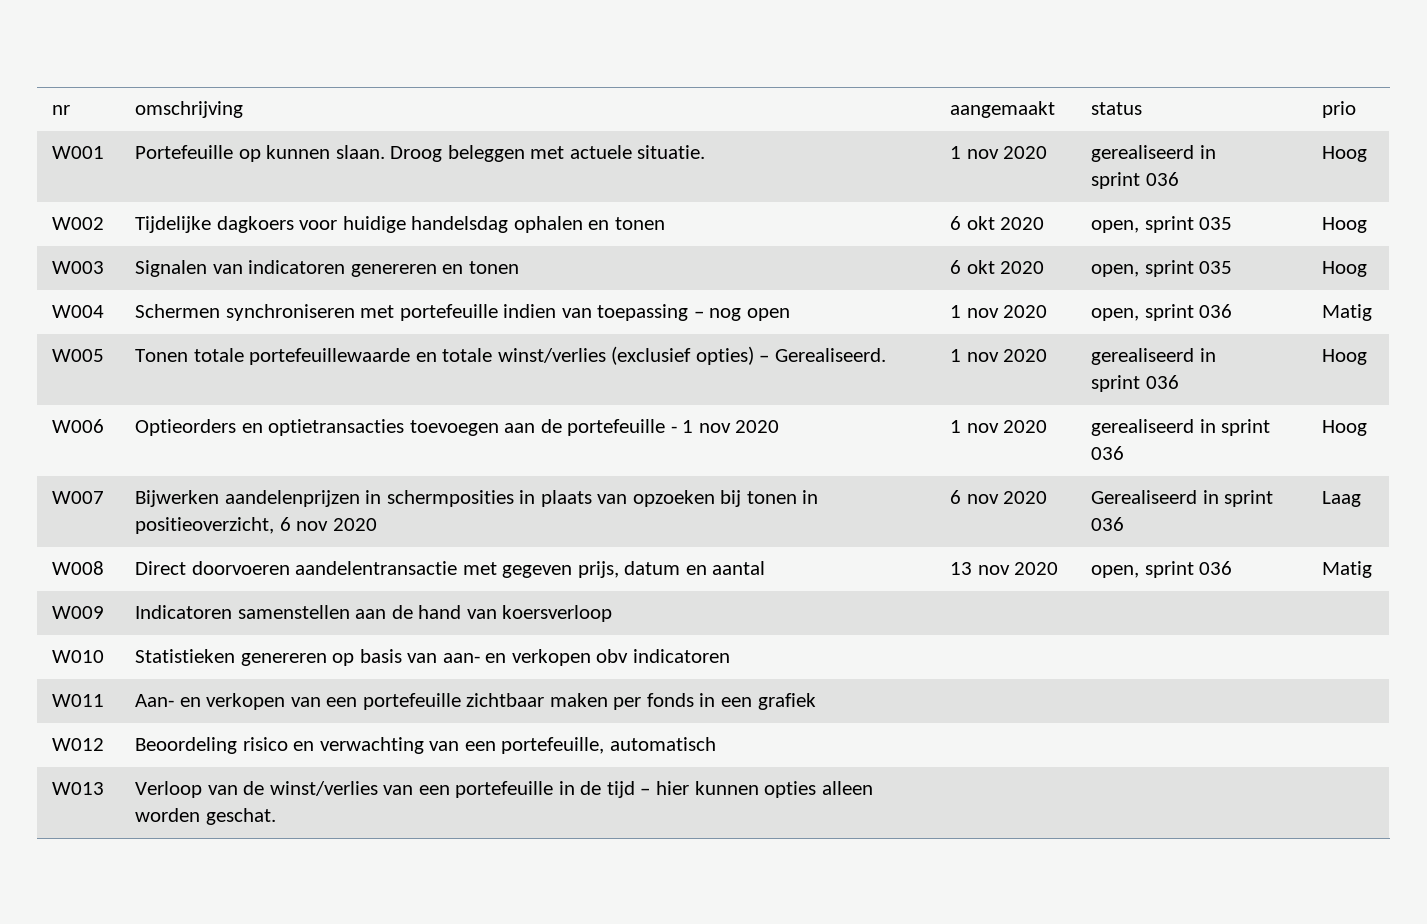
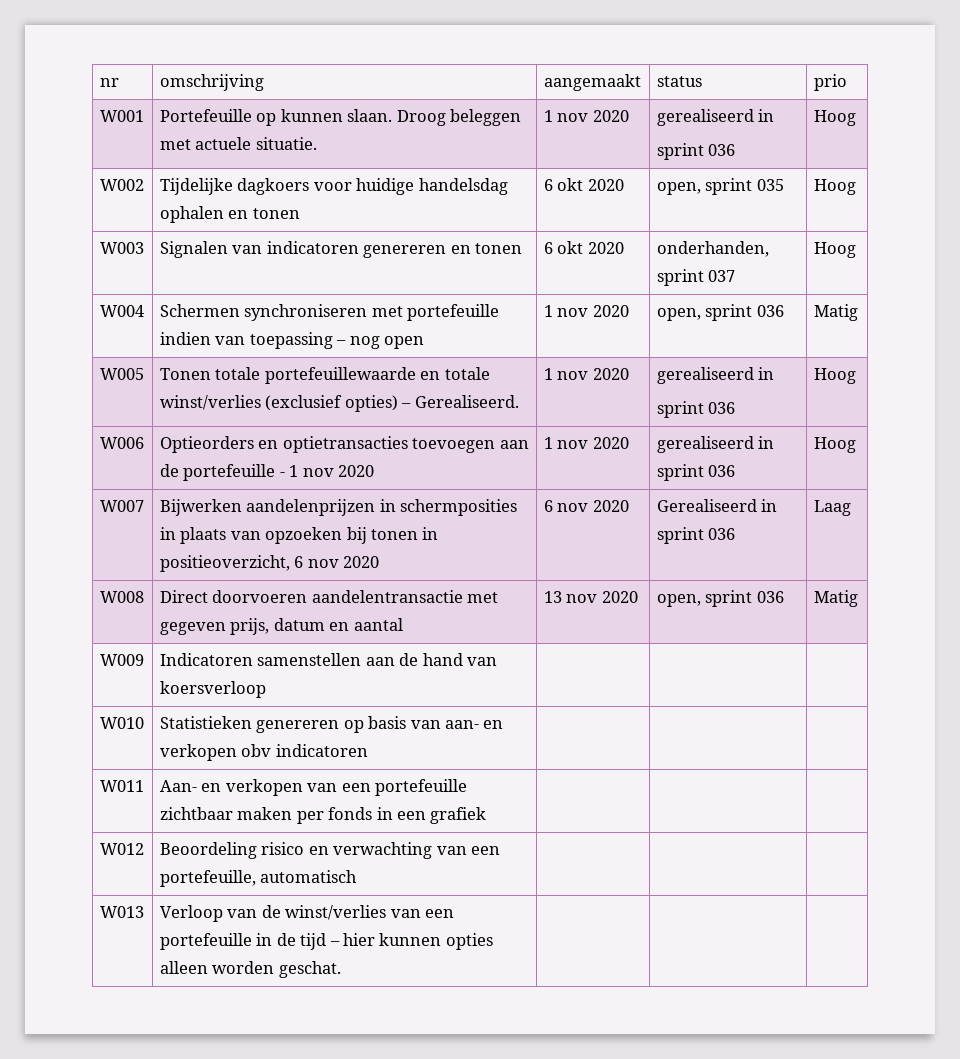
- W003 | Signalen van indicatoren genereren en tonen | 6 okt 2020 | open, sprint 035 | Hoog
+ W003 | Signalen van indicatoren genereren en tonen | 6 okt 2020 | onderhanden, sprint 037 | Hoog

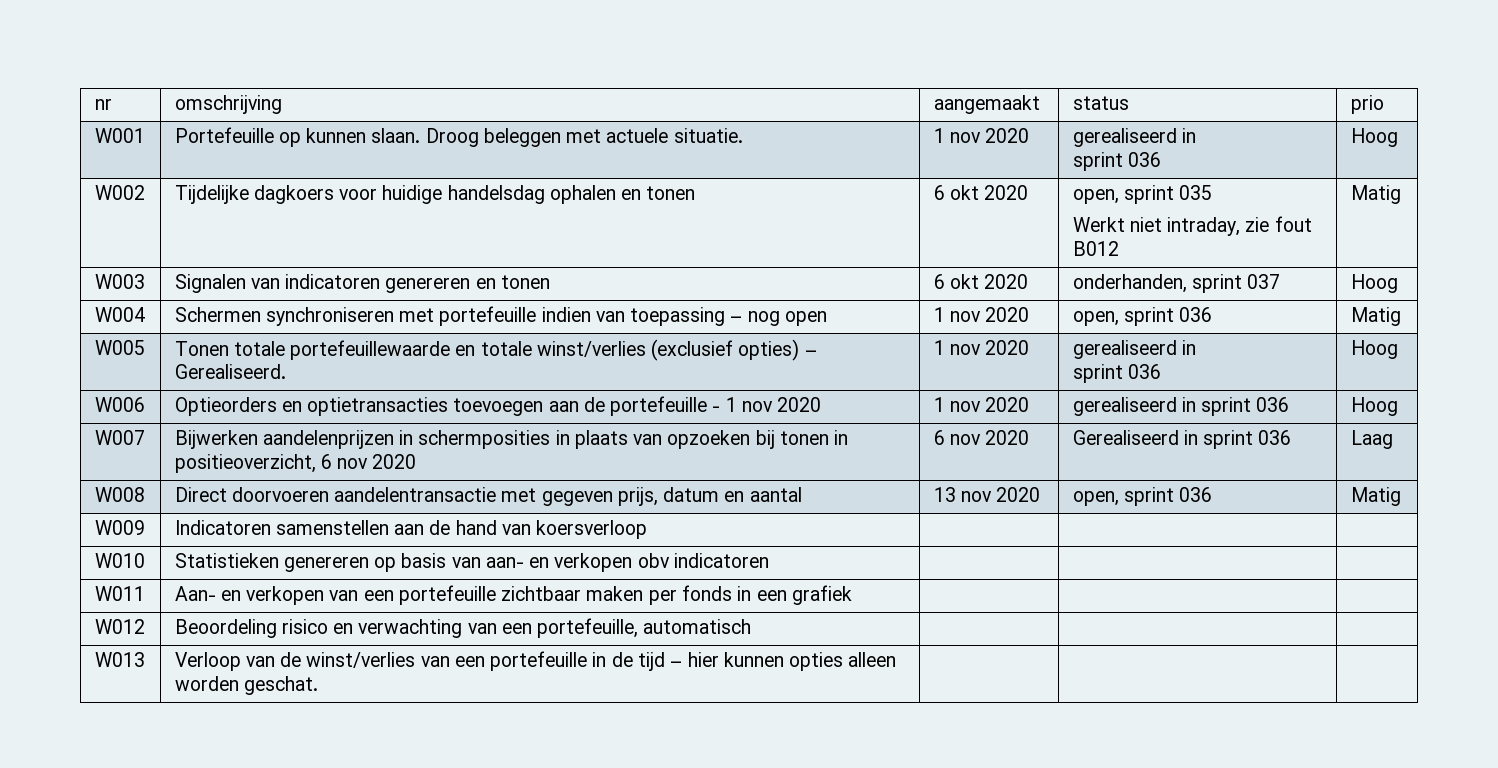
- W002 | Tijdelijke dagkoers voor huidige handelsdag ophalen en tonen | 6 okt 2020 | open, sprint 035 | Hoog
+ W002 | Tijdelijke dagkoers voor huidige handelsdag ophalen en tonen | 6 okt 2020 | open, sprint 035
+ Werkt niet intraday, zie fout B012 | Matig

